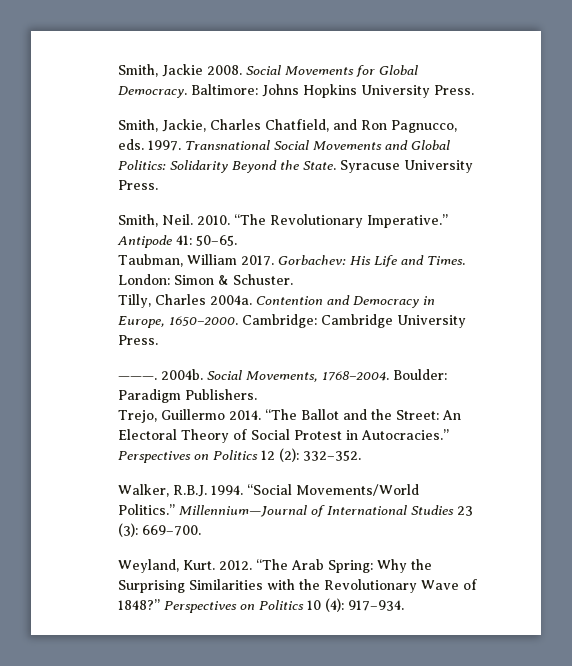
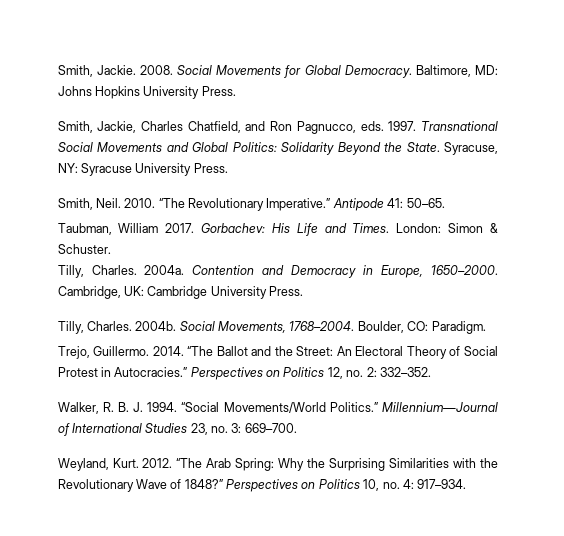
- Smith, Jackie 2008.
+ Smith, Jackie. 2008.
- Baltimore: Johns Hopkins University Press.
+ Baltimore, MD: Johns Hopkins University Press.
- Syracuse University Press.
+ Syracuse, NY: Syracuse University Press.
- Tilly, Charles 2004a.
+ Tilly, Charles. 2004a.
- Cambridge: Cambridge University Press.
- ———.
+ Cambridge, UK: Cambridge University Press.
+ Tilly, Charles.
- Boulder: Paradigm Publishers.
+ Boulder, CO: Paradigm.
- Trejo, Guillermo 2014.
+ Trejo, Guillermo. 2014.
- Perspectives on Politics 12 (2): 332–352.
+ Perspectives on Politics 12, no. 2: 332–352.
- Walker, R.B.J. 1994.
+ Walker, R. B. J. 1994.
- Millennium—Journal of International Studies 23 (3): 669–700.
+ Millennium—Journal of International Studies 23, no. 3: 669–700.
- Perspectives on Politics 10 (4): 917–934.
+ Perspectives on Politics 10, no. 4: 917–934.

